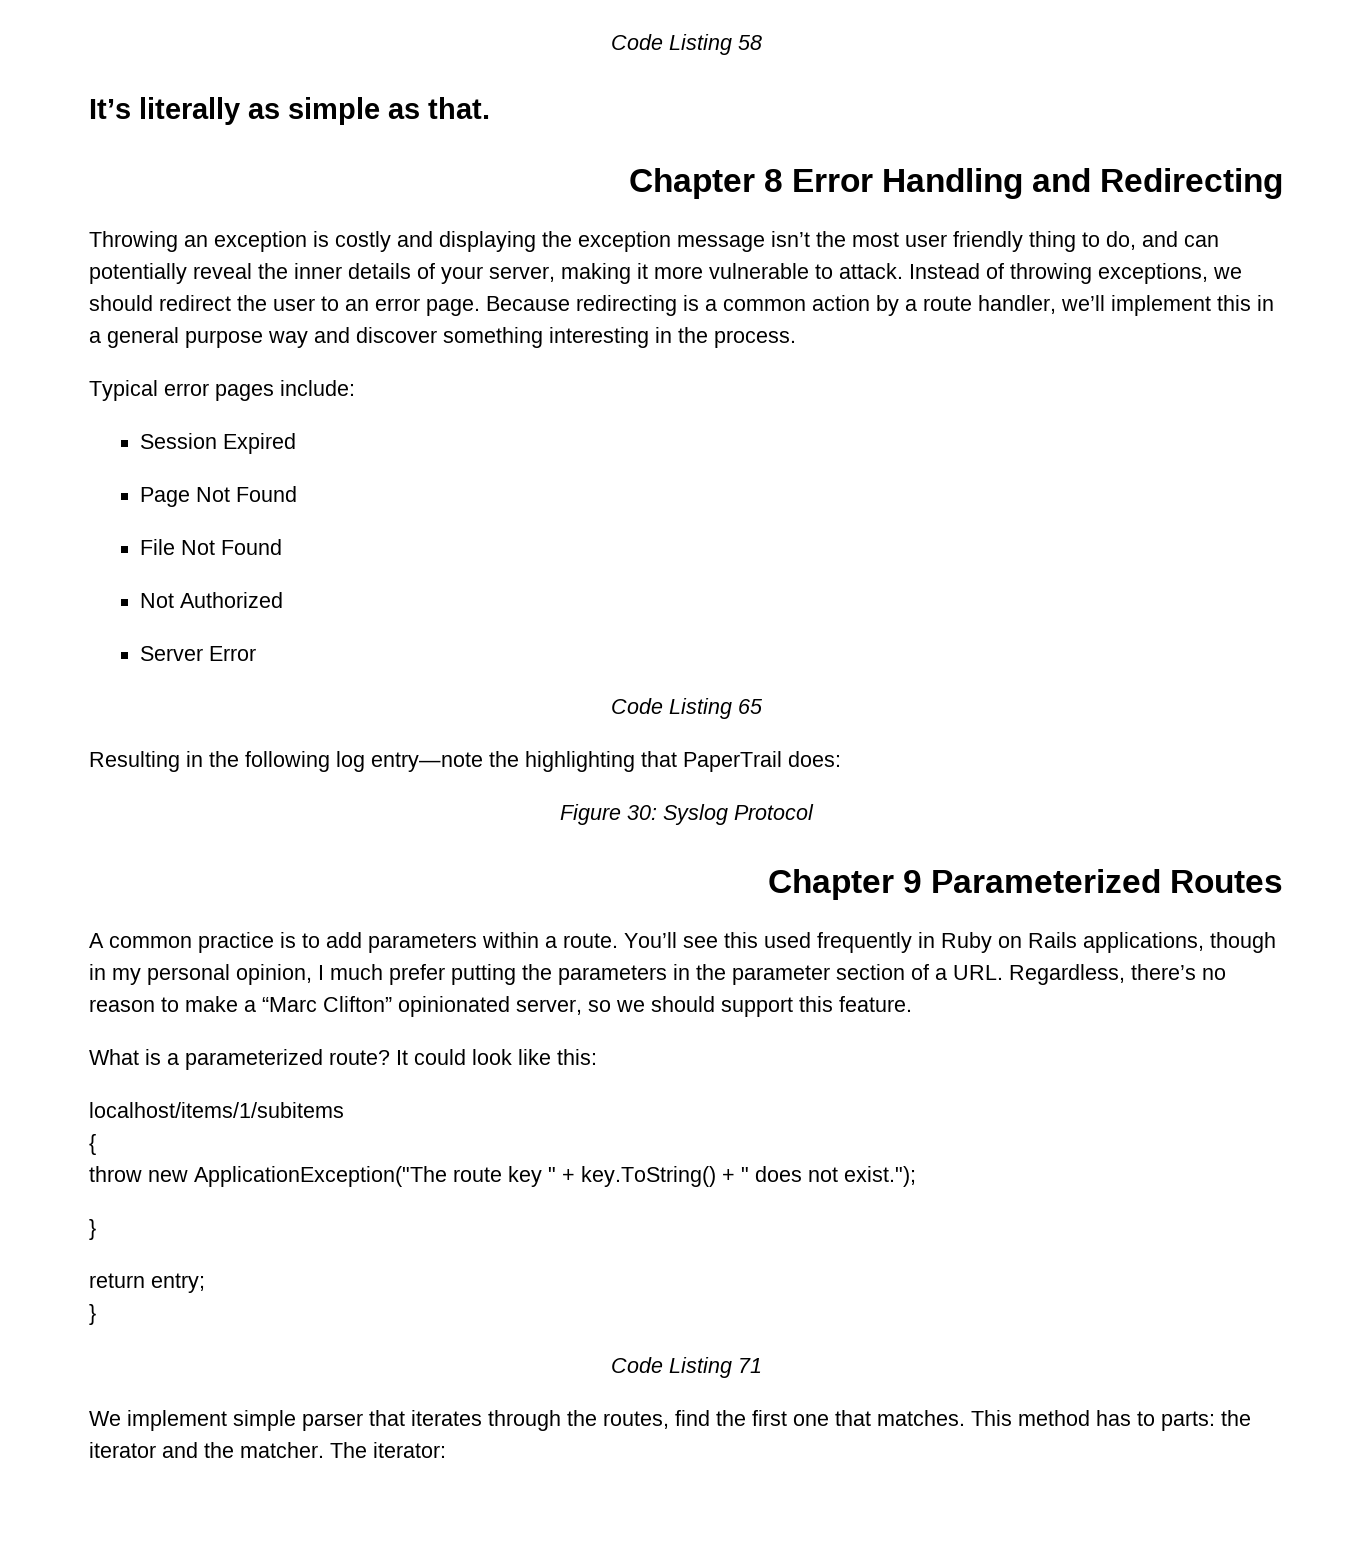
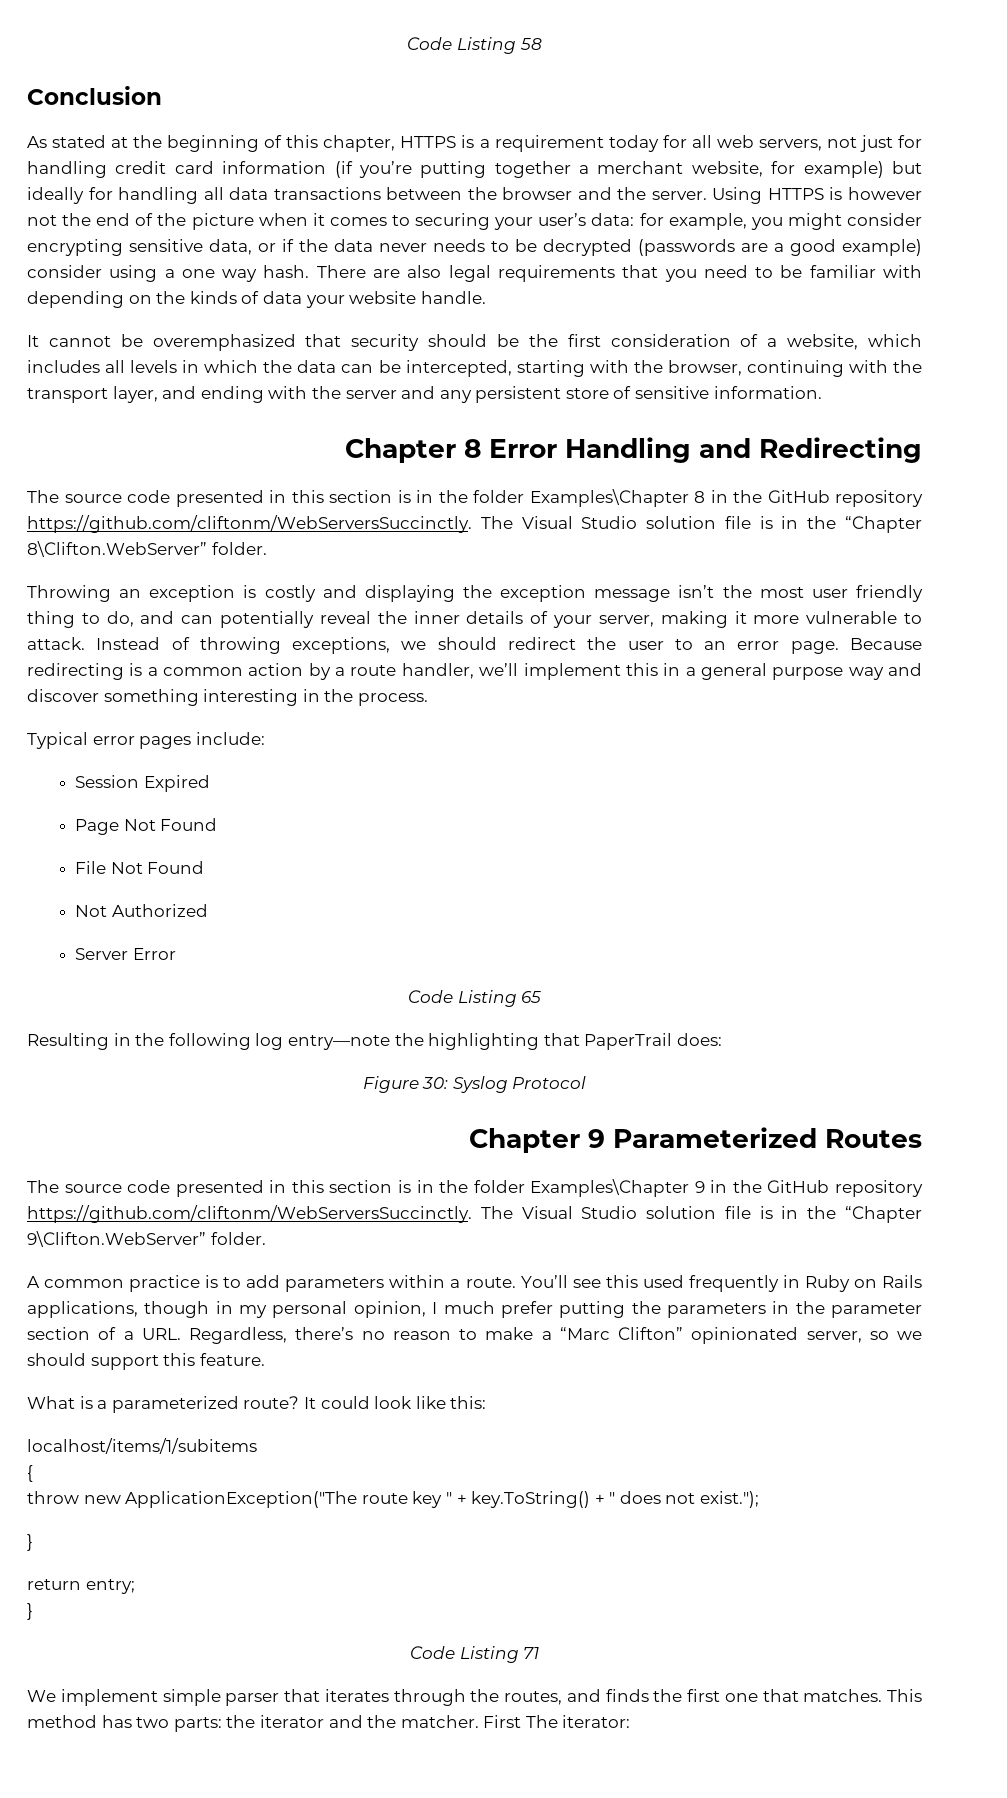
- It’s literally as simple as that.
+ Conclusion
+ As stated at the beginning of this chapter, HTTPS is a requirement today for all web servers, not just for handling credit card information (if you’re putting together a merchant website, for example) but ideally for handling all data transactions between the browser and the server. Using HTTPS is however not the end of the picture when it comes to securing your user’s data: for example, you might consider encrypting sensitive data, or if the data never needs to be decrypted (passwords are a good example) consider using a one way hash. There are also legal requirements that you need to be familiar with depending on the kinds of data your website handle.
+ It cannot be overemphasized that security should be the first consideration of a website, which includes all levels in which the data can be intercepted, starting with the browser, continuing with the transport layer, and ending with the server and any persistent store of sensitive information.
+ The source code presented in this section is in the folder Examples\Chapter 8 in the GitHub repository https://github.com/cliftonm/WebServersSuccinctly. The Visual Studio solution file is in the “Chapter 8\Clifton.WebServer” folder.
+ The source code presented in this section is in the folder Examples\Chapter 9 in the GitHub repository https://github.com/cliftonm/WebServersSuccinctly. The Visual Studio solution file is in the “Chapter 9\Clifton.WebServer” folder.
- We implement simple parser that iterates through the routes, find the first one that matches.
+ We implement simple parser that iterates through the routes, and finds the first one that matches.
- This method has to parts: the iterator and the matcher.
+ This method has two parts: the iterator and the matcher.
- The iterator:
+ First The iterator:

